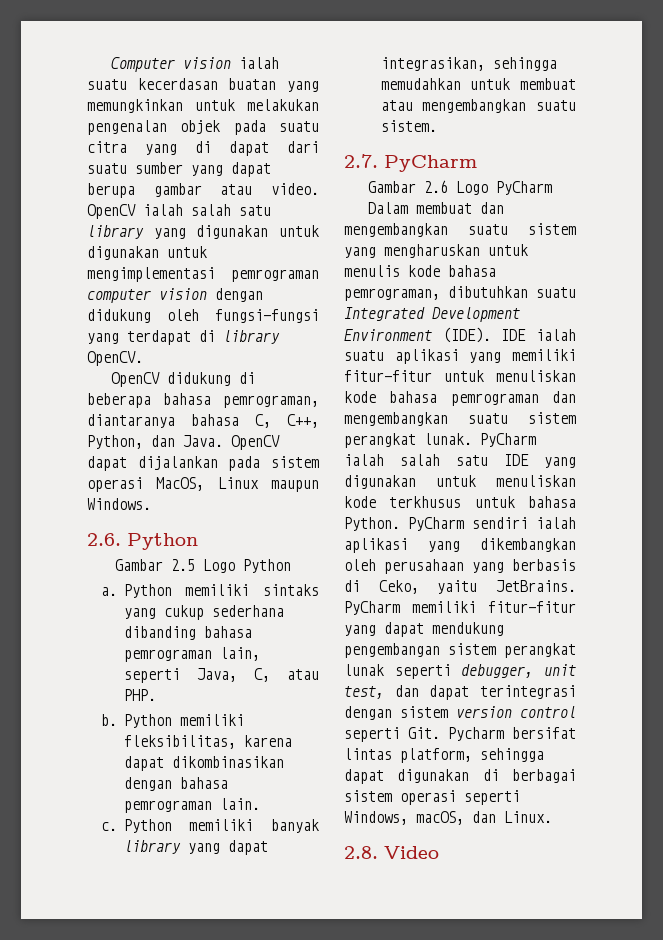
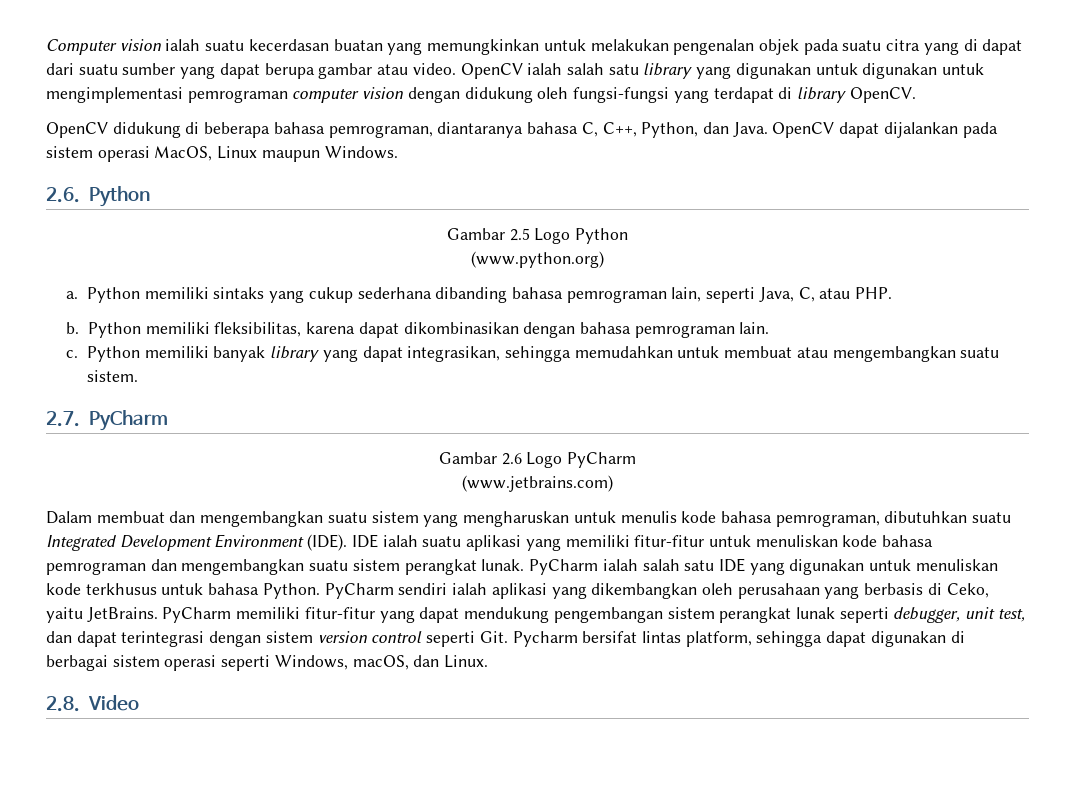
+ (www.python.org)
+ (www.jetbrains.com)

